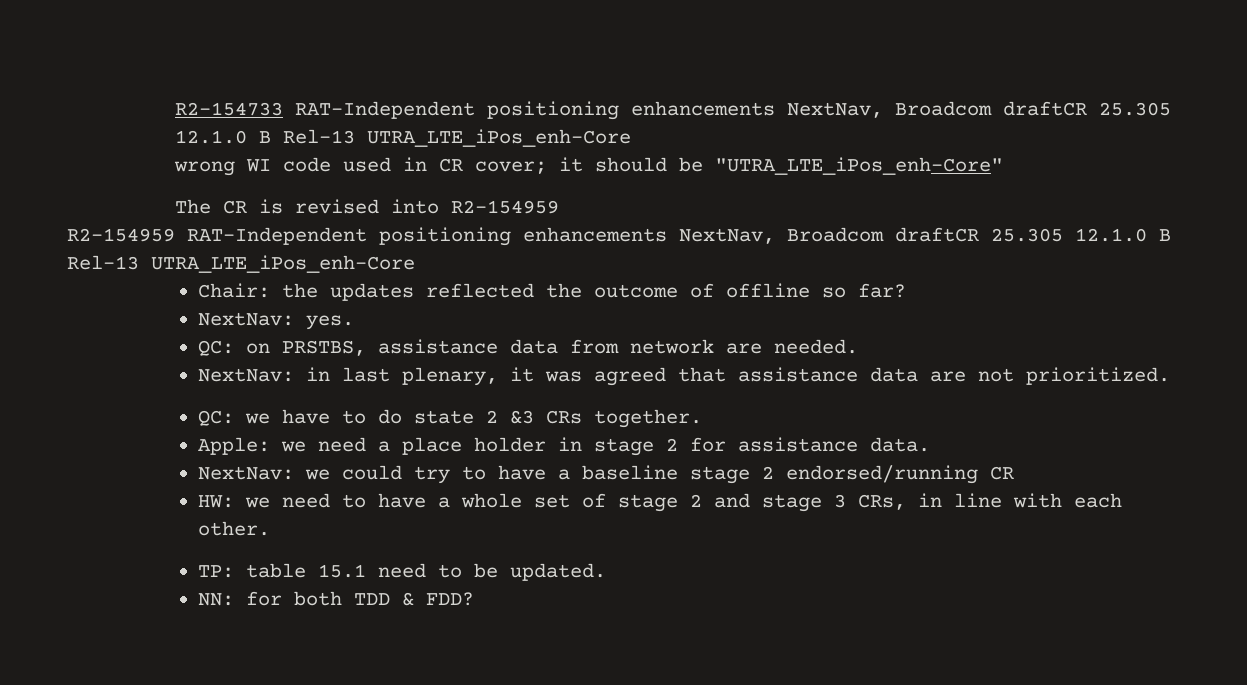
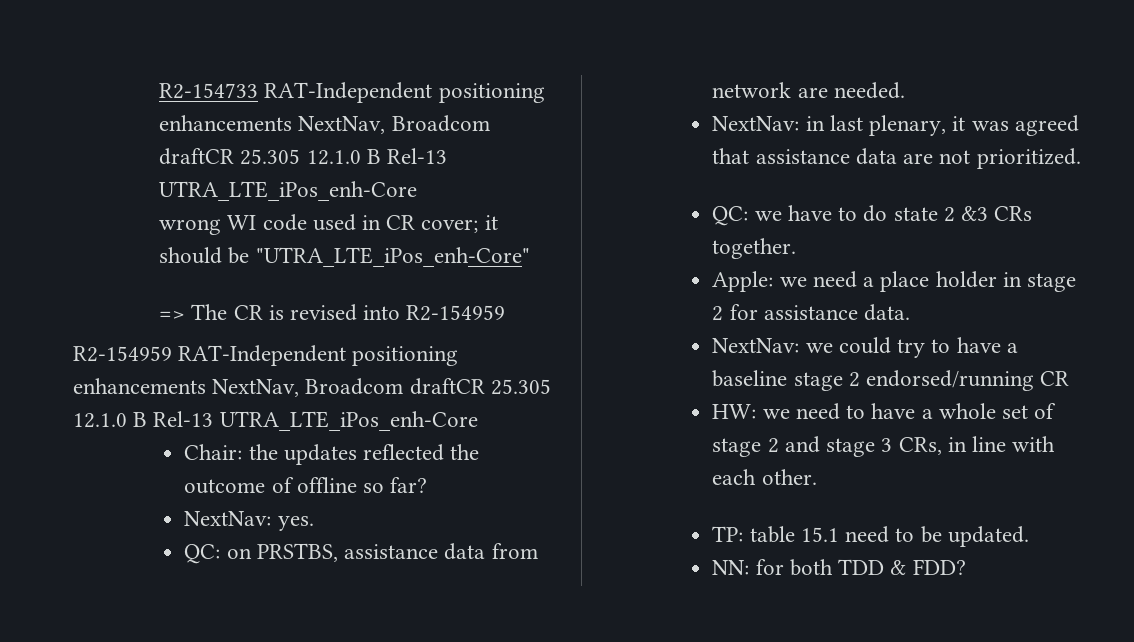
- The CR is revised into R2-154959
+ => The CR is revised into R2-154959

